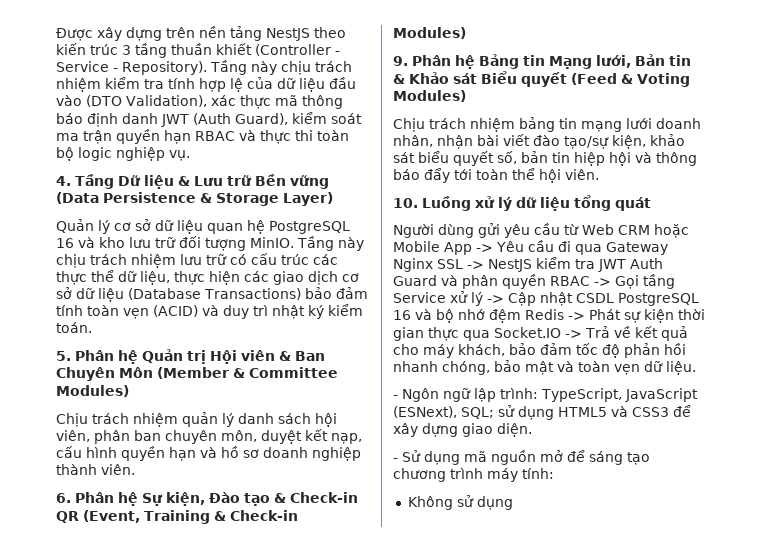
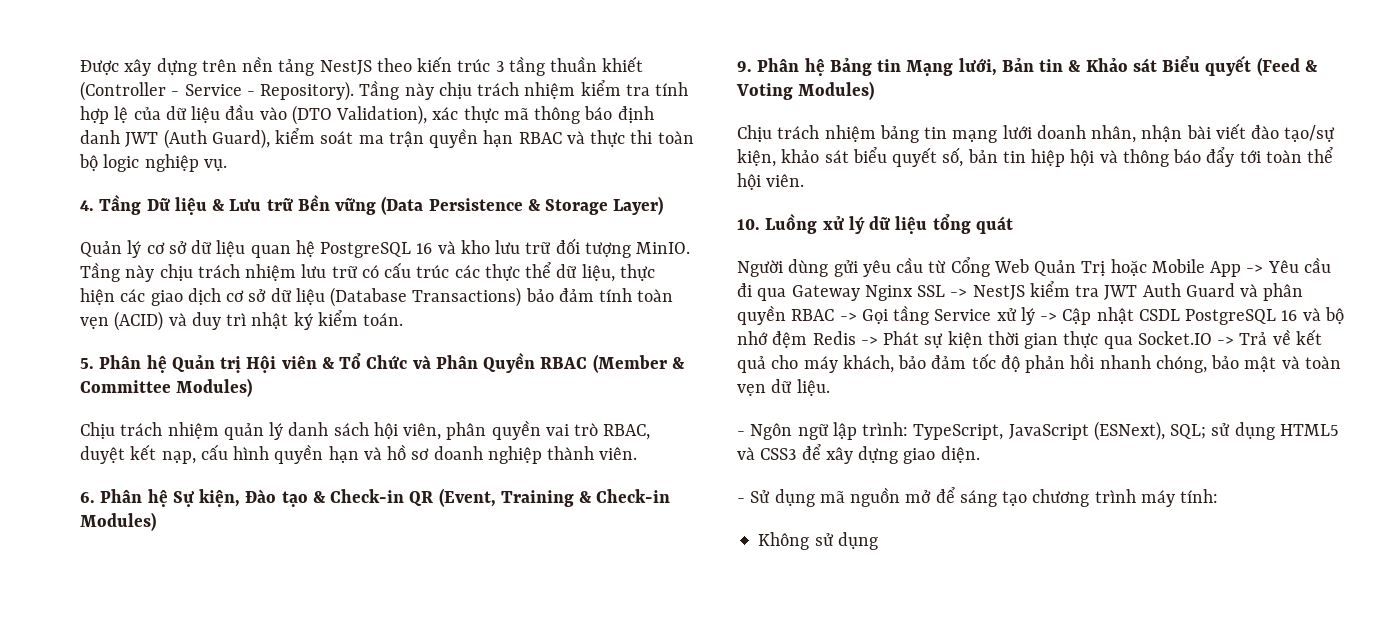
- 5. Phân hệ Quản trị Hội viên & Ban Chuyên Môn (Member & Committee Modules)
+ 5. Phân hệ Quản trị Hội viên & Tổ Chức và Phân Quyền RBAC (Member & Committee Modules)
- Chịu trách nhiệm quản lý danh sách hội viên, phân ban chuyên môn, duyệt kết nạp, cấu hình quyền hạn và hồ sơ doanh nghiệp thành viên.
+ Chịu trách nhiệm quản lý danh sách hội viên, phân quyền vai trò RBAC, duyệt kết nạp, cấu hình quyền hạn và hồ sơ doanh nghiệp thành viên.
- Người dùng gửi yêu cầu từ Web CRM hoặc Mobile App -> Yêu cầu đi qua Gateway Nginx SSL -> NestJS kiểm tra JWT Auth Guard và phân quyền RBAC -> Gọi tầng Service xử lý -> Cập nhật CSDL PostgreSQL 16 và bộ nhớ đệm Redis -> Phát sự kiện thời gian thực qua Socket.IO -> Trả về kết quả cho máy khách, bảo đảm tốc độ phản hồi nhanh chóng, bảo mật và toàn vẹn dữ liệu.
+ Người dùng gửi yêu cầu từ Cổng Web Quản Trị hoặc Mobile App -> Yêu cầu đi qua Gateway Nginx SSL -> NestJS kiểm tra JWT Auth Guard và phân quyền RBAC -> Gọi tầng Service xử lý -> Cập nhật CSDL PostgreSQL 16 và bộ nhớ đệm Redis -> Phát sự kiện thời gian thực qua Socket.IO -> Trả về kết quả cho máy khách, bảo đảm tốc độ phản hồi nhanh chóng, bảo mật và toàn vẹn dữ liệu.

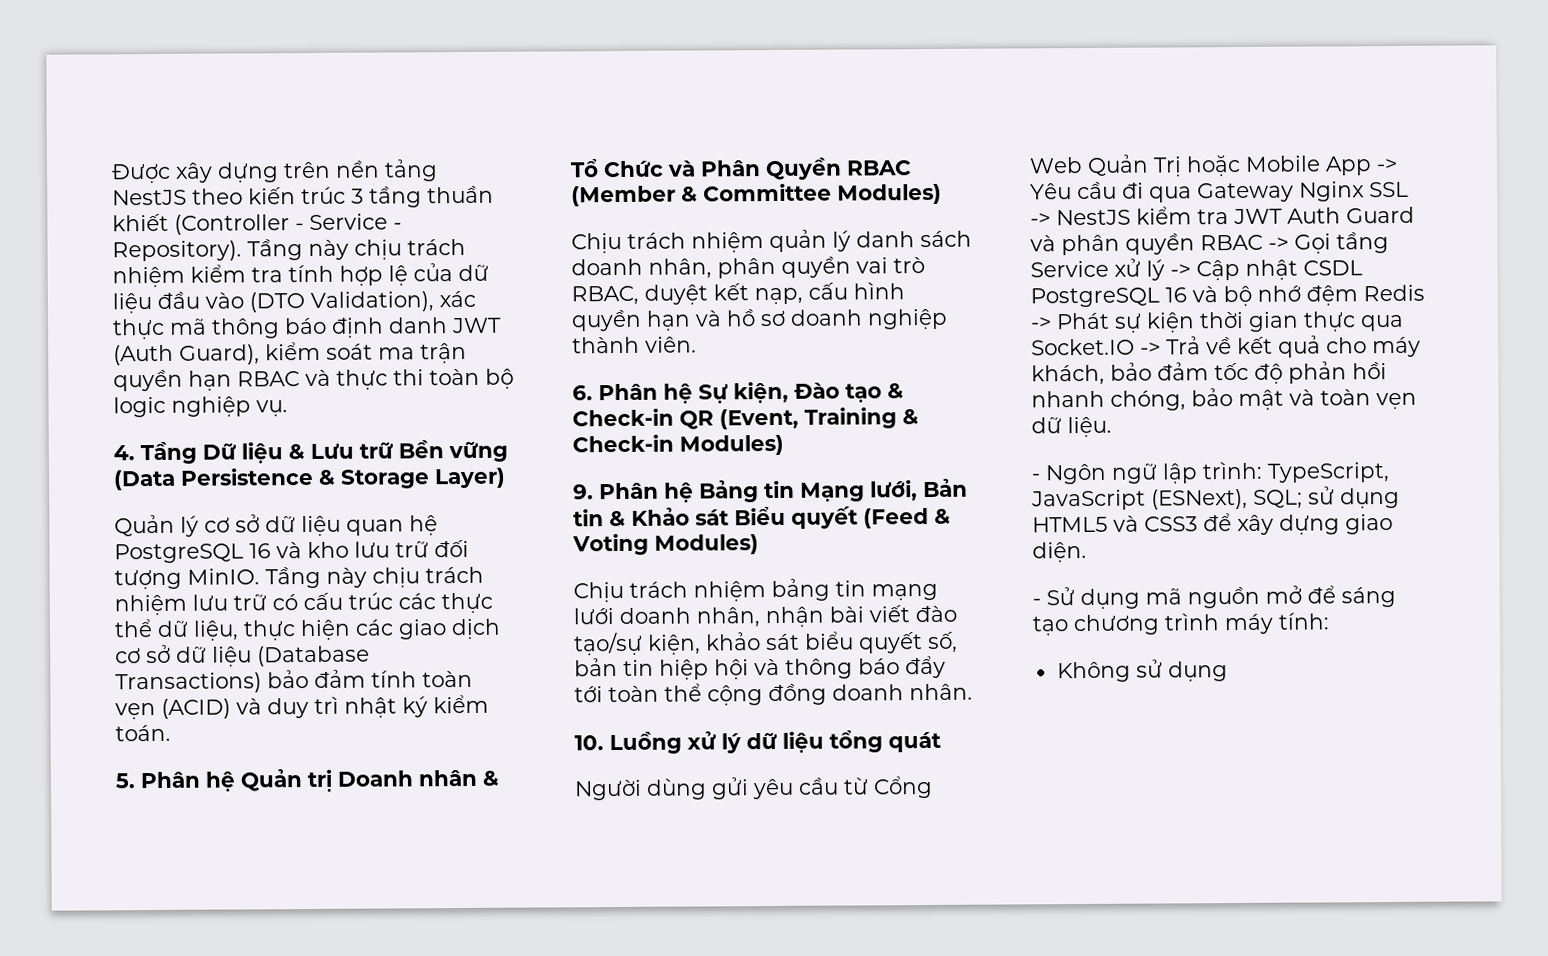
- 5. Phân hệ Quản trị Hội viên & Tổ Chức và Phân Quyền RBAC (Member & Committee Modules)
+ 5. Phân hệ Quản trị Doanh nhân & Tổ Chức và Phân Quyền RBAC (Member & Committee Modules)
- Chịu trách nhiệm quản lý danh sách hội viên, phân quyền vai trò RBAC, duyệt kết nạp, cấu hình quyền hạn và hồ sơ doanh nghiệp thành viên.
+ Chịu trách nhiệm quản lý danh sách doanh nhân, phân quyền vai trò RBAC, duyệt kết nạp, cấu hình quyền hạn và hồ sơ doanh nghiệp thành viên.
- Chịu trách nhiệm bảng tin mạng lưới doanh nhân, nhận bài viết đào tạo/sự kiện, khảo sát biểu quyết số, bản tin hiệp hội và thông báo đẩy tới toàn thể hội viên.
+ Chịu trách nhiệm bảng tin mạng lưới doanh nhân, nhận bài viết đào tạo/sự kiện, khảo sát biểu quyết số, bản tin hiệp hội và thông báo đẩy tới toàn thể cộng đồng doanh nhân.

